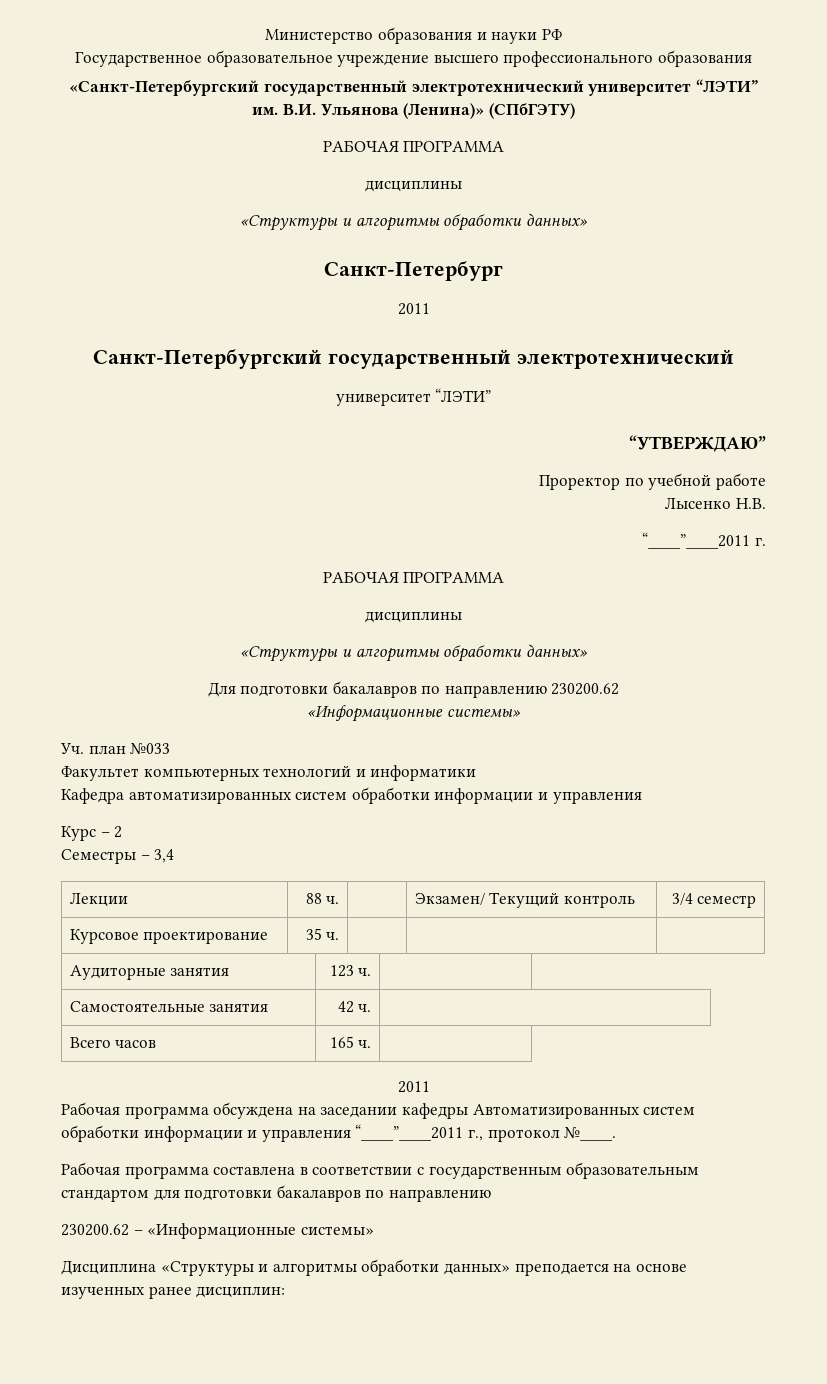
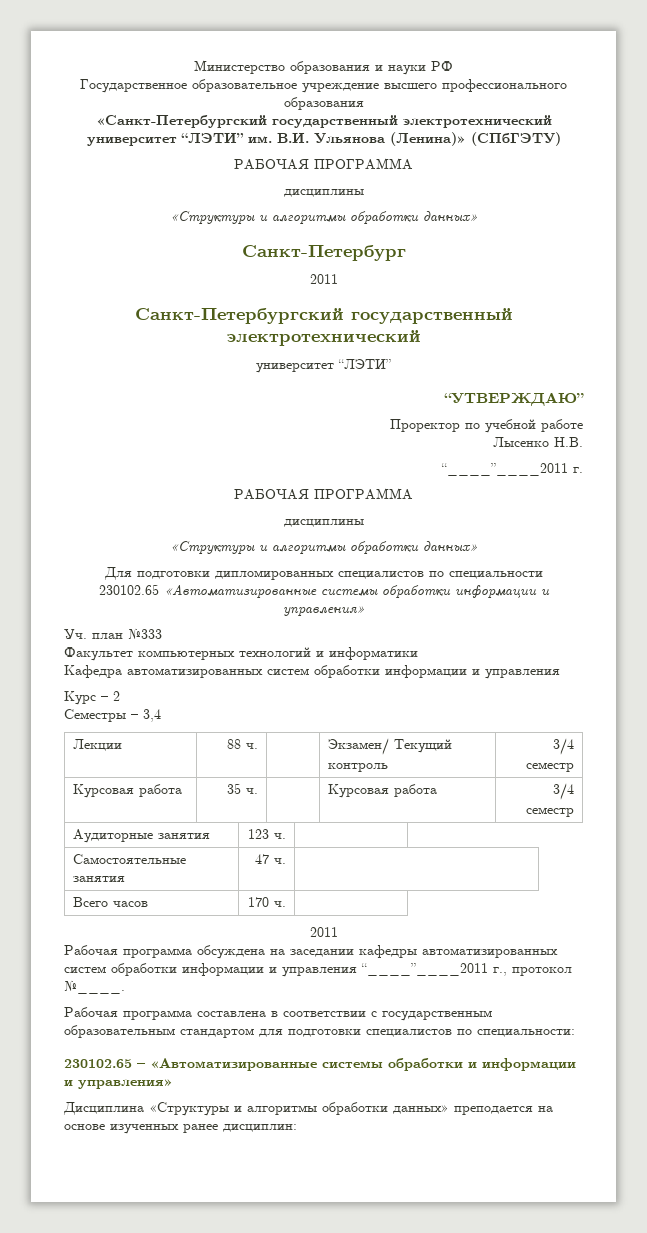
- Для подготовки бакалавров по направлению 230200.62
- «Информационные системы»
+ Для подготовки дипломированных специалистов по специальности
+ 230102.65 «Автоматизированные системы обработки информации и управления»
- Уч. план №033
+ Уч. план №333
- Курсовое проектирование | 35 ч. | | |
+ Курсовая работа | 35 ч. | | Курсовая работа | 3/4 семестр
- Самостоятельные занятия | 42 ч. |
+ Самостоятельные занятия | 47 ч. |
- Всего часов | 165 ч. |
+ Всего часов | 170 ч. |
- Рабочая программа обсуждена на заседании кафедры Автоматизированных систем обработки информации и управления “____”____2011 г., протокол №____.
+ Рабочая программа обсуждена на заседании кафедры автоматизированных систем обработки информации и управления “____”____2011 г., протокол №____.
- Рабочая программа составлена в соответствии с государственным образовательным стандартом для подготовки бакалавров по направлению
- 230200.62 – «Информационные системы»
+ Рабочая программа составлена в соответствии с государственным образовательным стандартом для подготовки специалистов по специальности:
+ 230102.65 – «Автоматизированные системы обработки и информации и управления»

